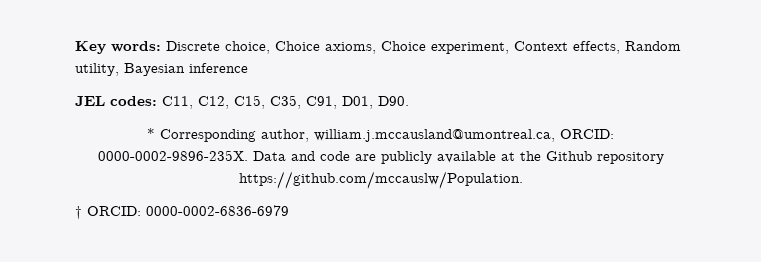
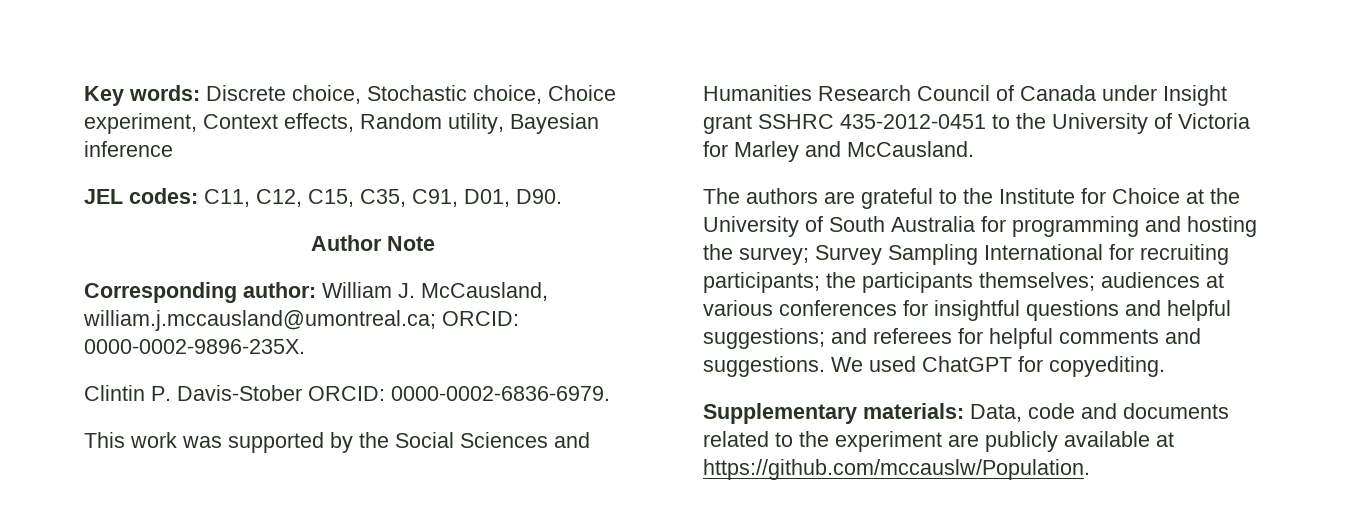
- Key words: Discrete choice, Choice axioms, Choice experiment, Context effects, Random utility, Bayesian inference
+ Key words: Discrete choice, Stochastic choice, Choice experiment, Context effects, Random utility, Bayesian inference
- * Corresponding author, william.j.mccausland@umontreal.ca, ORCID: 0000-0002-9896-235X. Data and code are publicly available at the Github repository https://github.com/mccauslw/Population.
- † ORCID: 0000-0002-6836-6979
+ Author Note
+ Corresponding author: William J. McCausland, william.j.mccausland@umontreal.ca; ORCID: 0000-0002-9896-235X.
+ Clintin P. Davis-Stober ORCID: 0000-0002-6836-6979.
+ This work was supported by the Social Sciences and Humanities Research Council of Canada under Insight grant SSHRC 435-2012-0451 to the University of Victoria for Marley and McCausland.
+ The authors are grateful to the Institute for Choice at the University of South Australia for programming and hosting the survey; Survey Sampling International for recruiting participants; the participants themselves; audiences at various conferences for insightful questions and helpful suggestions; and referees for helpful comments and suggestions. We used ChatGPT for copyediting.
+ Supplementary materials: Data, code and documents related to the experiment are publicly available at https://github.com/mccauslw/Population.

